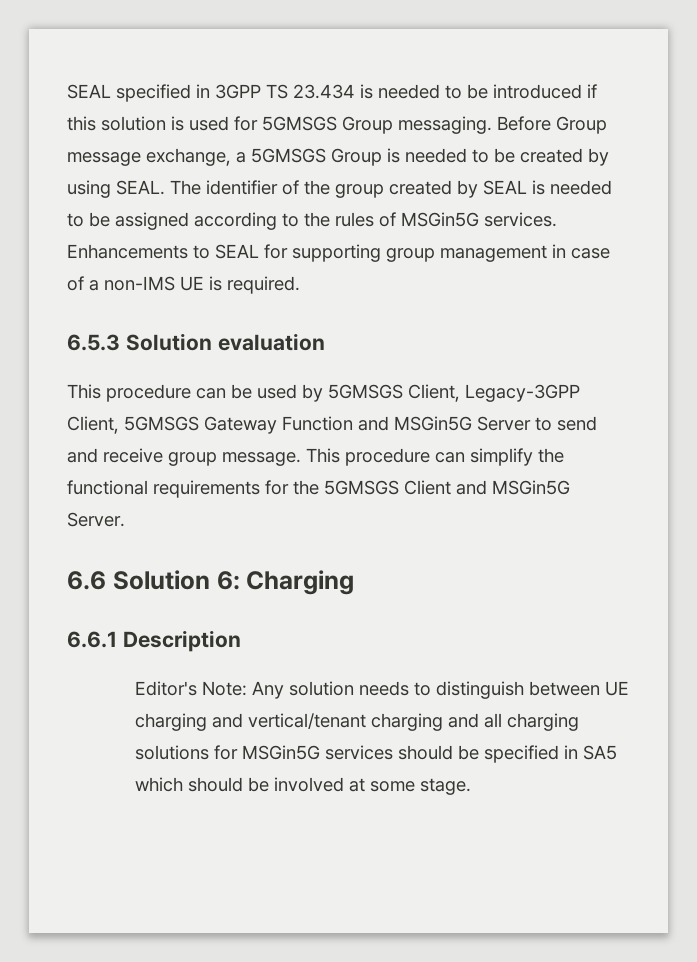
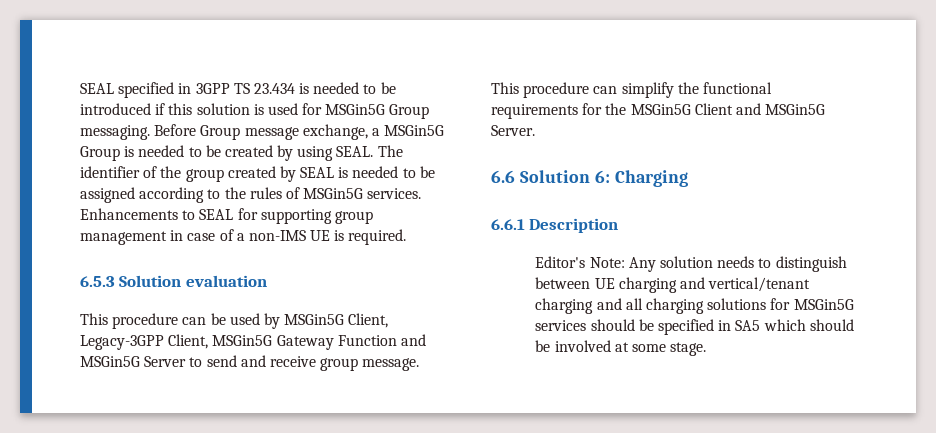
- SEAL specified in 3GPP TS 23.434 is needed to be introduced if this solution is used for 5GMSGS Group messaging.
+ SEAL specified in 3GPP TS 23.434 is needed to be introduced if this solution is used for MSGin5G Group messaging.
- Before Group message exchange, a 5GMSGS Group is needed to be created by using SEAL.
+ Before Group message exchange, a MSGin5G Group is needed to be created by using SEAL.
- This procedure can be used by 5GMSGS Client, Legacy-3GPP Client, 5GMSGS Gateway Function and MSGin5G Server to send and receive group message.
+ This procedure can be used by MSGin5G Client, Legacy-3GPP Client, MSGin5G Gateway Function and MSGin5G Server to send and receive group message.
- This procedure can simplify the functional requirements for the 5GMSGS Client and MSGin5G Server.
+ This procedure can simplify the functional requirements for the MSGin5G Client and MSGin5G Server.

